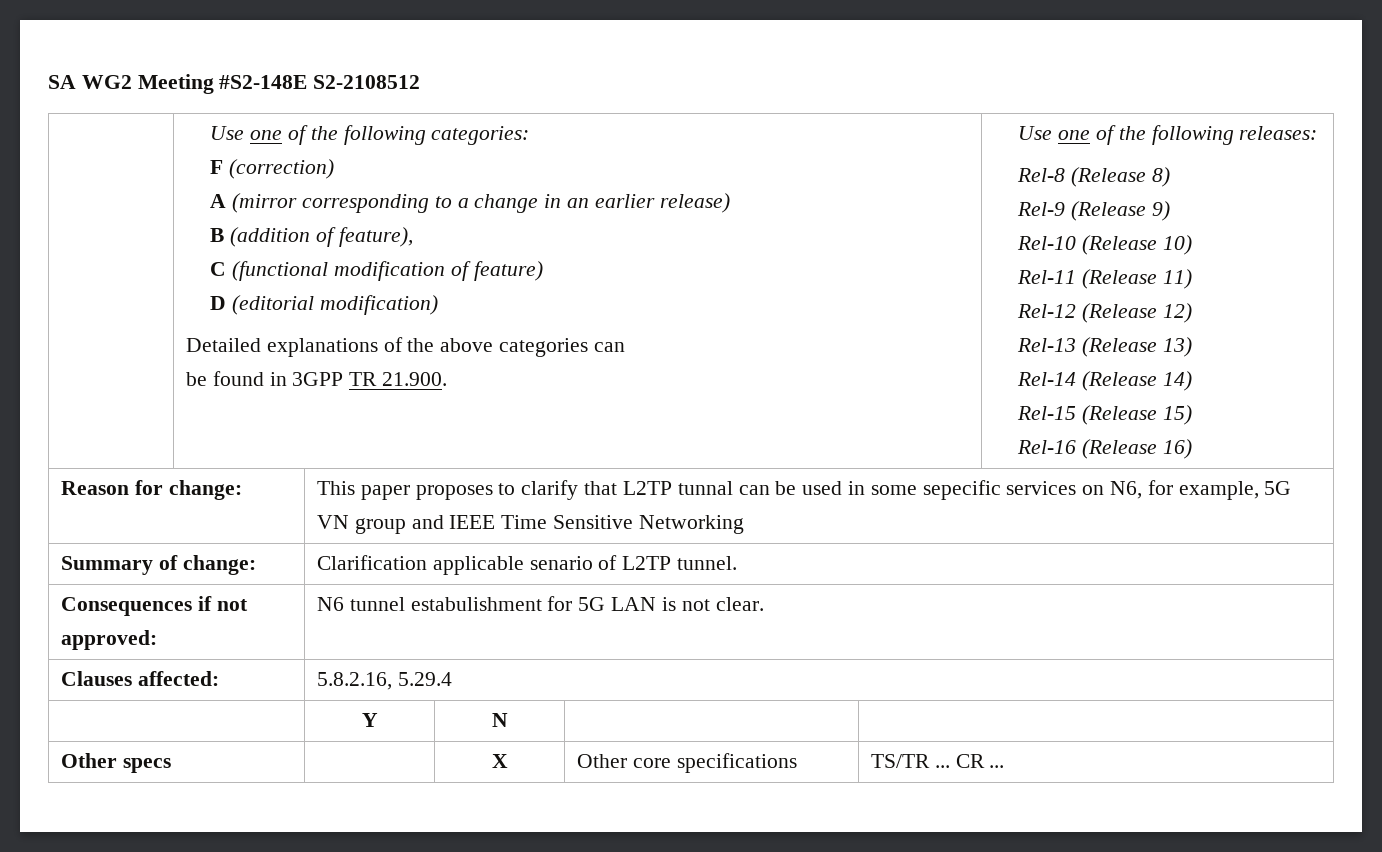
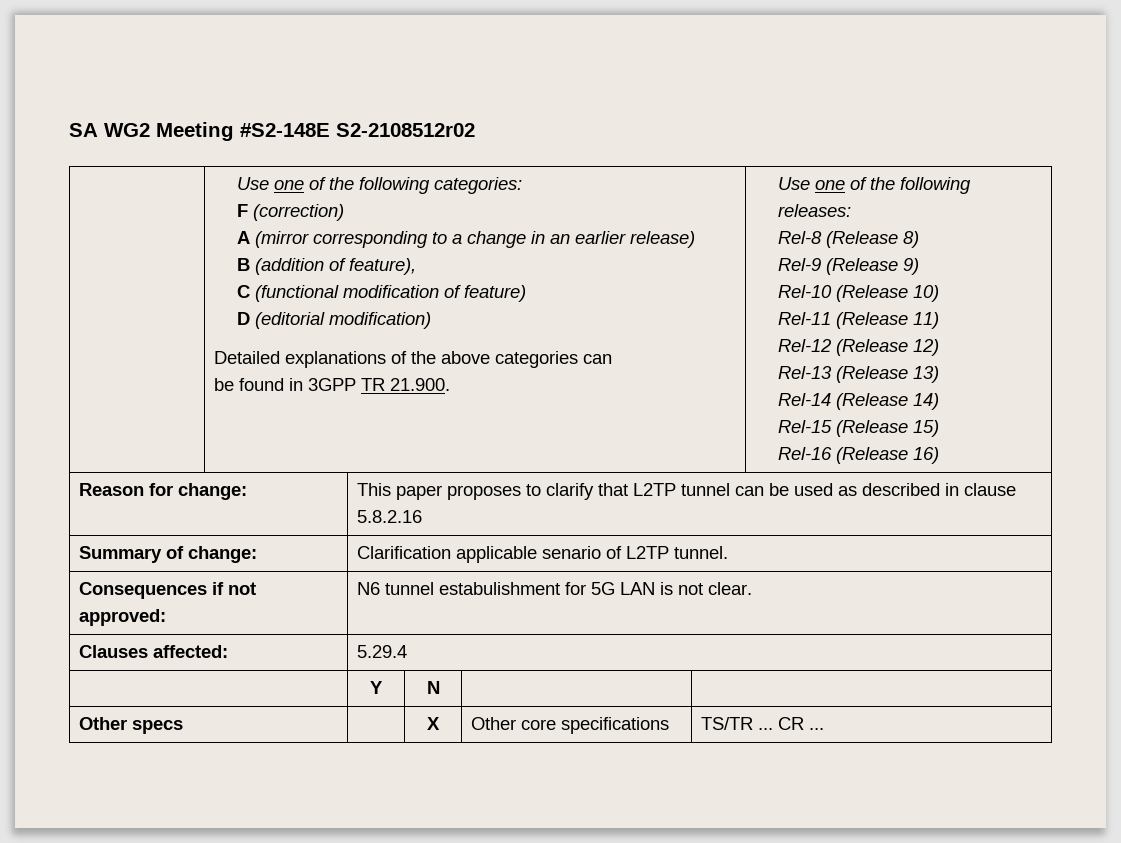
- SA WG2 Meeting #S2-148E S2-2108512
+ SA WG2 Meeting #S2-148E S2-2108512r02
- Reason for change: | This paper proposes to clarify that L2TP tunnal can be used in some sepecific services on N6, for example, 5G VN group and IEEE Time Sensitive Networking
+ Reason for change: | This paper proposes to clarify that L2TP tunnel can be used as described in clause 5.8.2.16
- Clauses affected: | 5.8.2.16, 5.29.4
+ Clauses affected: | 5.29.4

